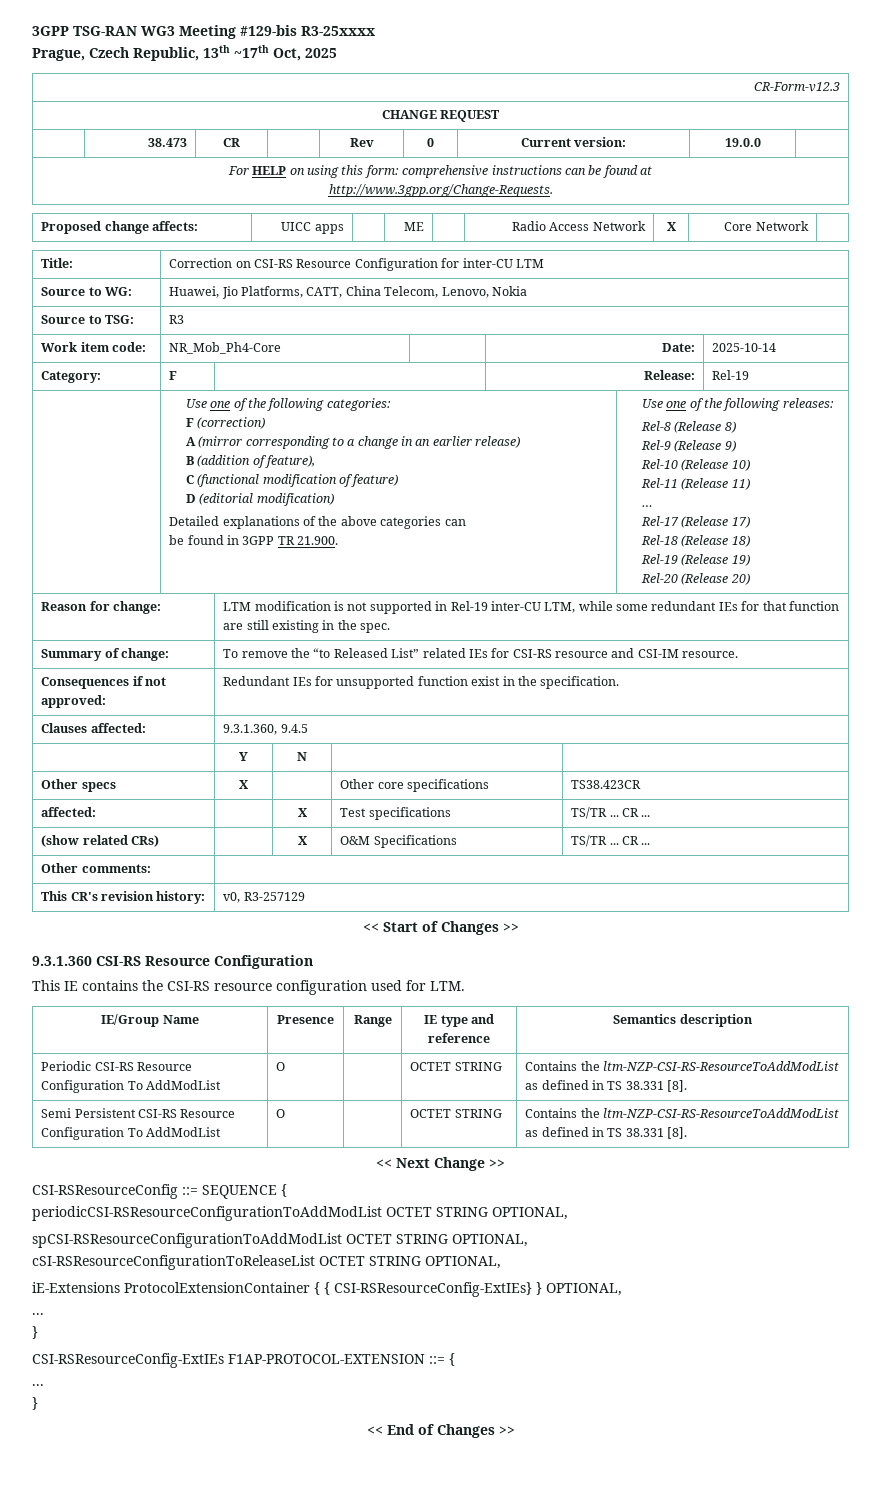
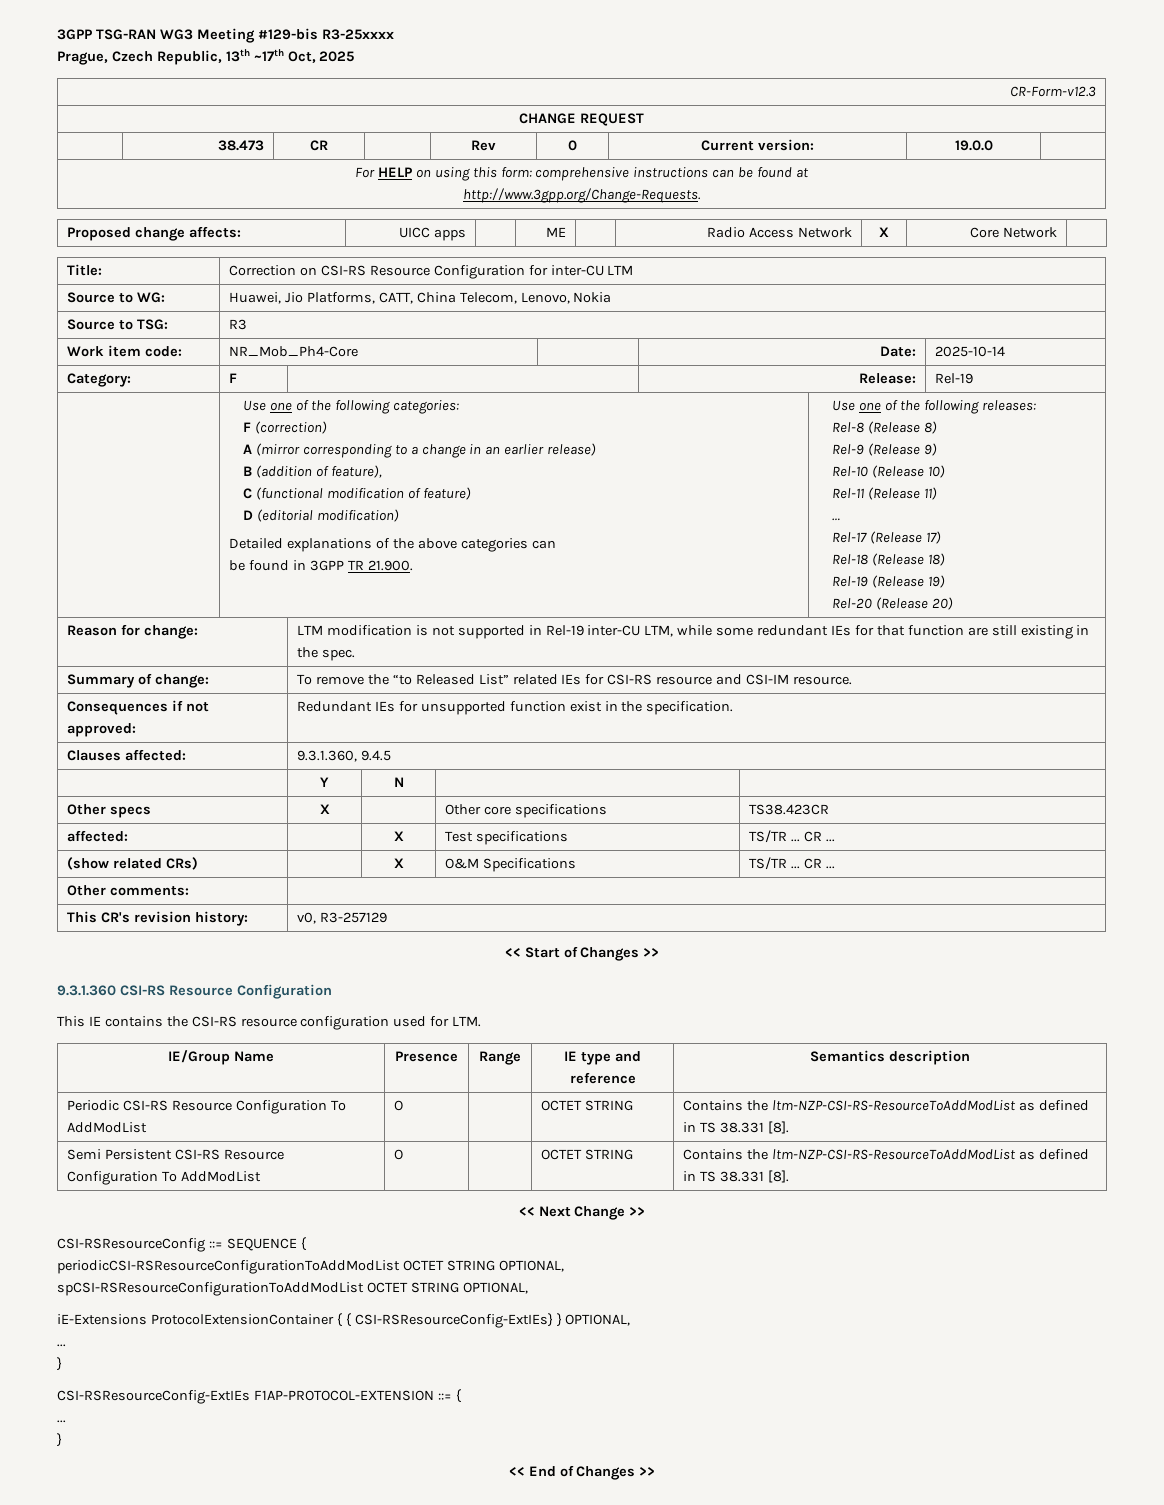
- cSI-RSResourceConfigurationToReleaseList OCTET STRING OPTIONAL,

